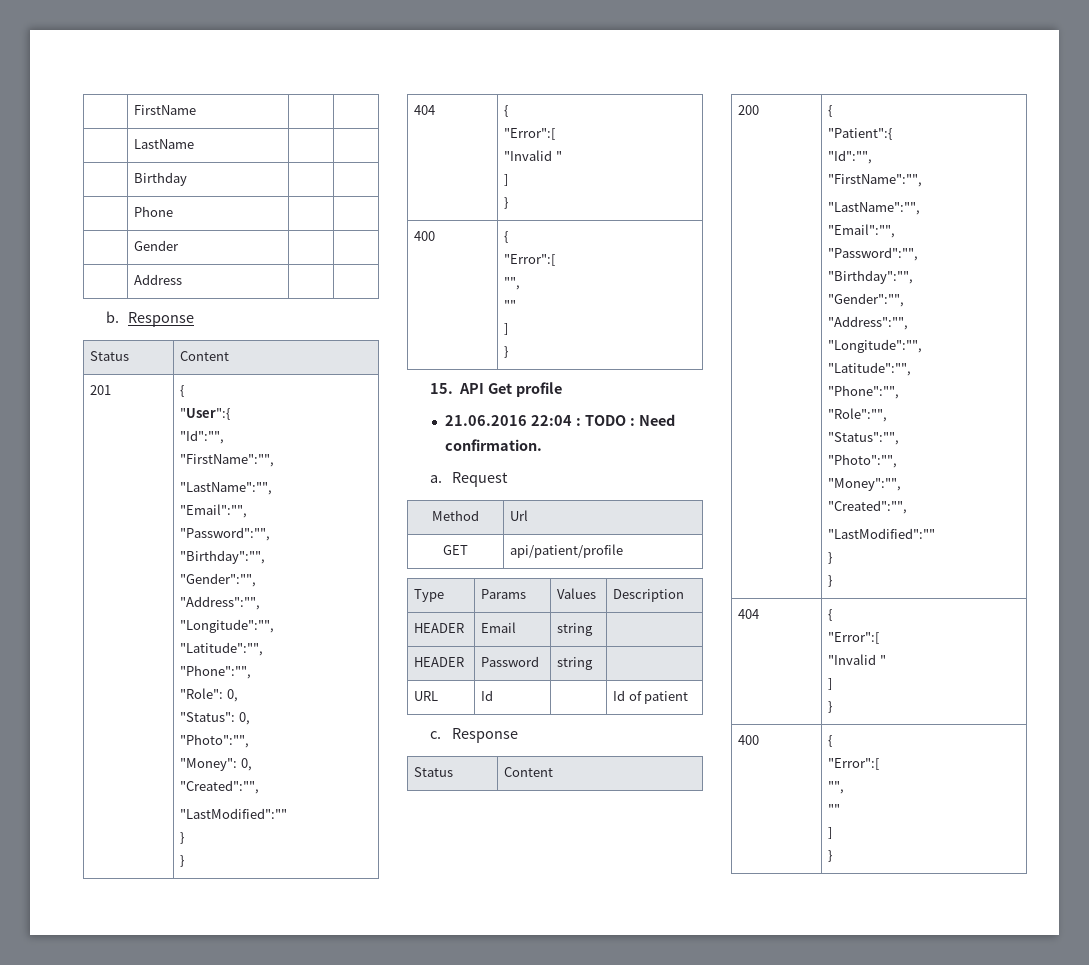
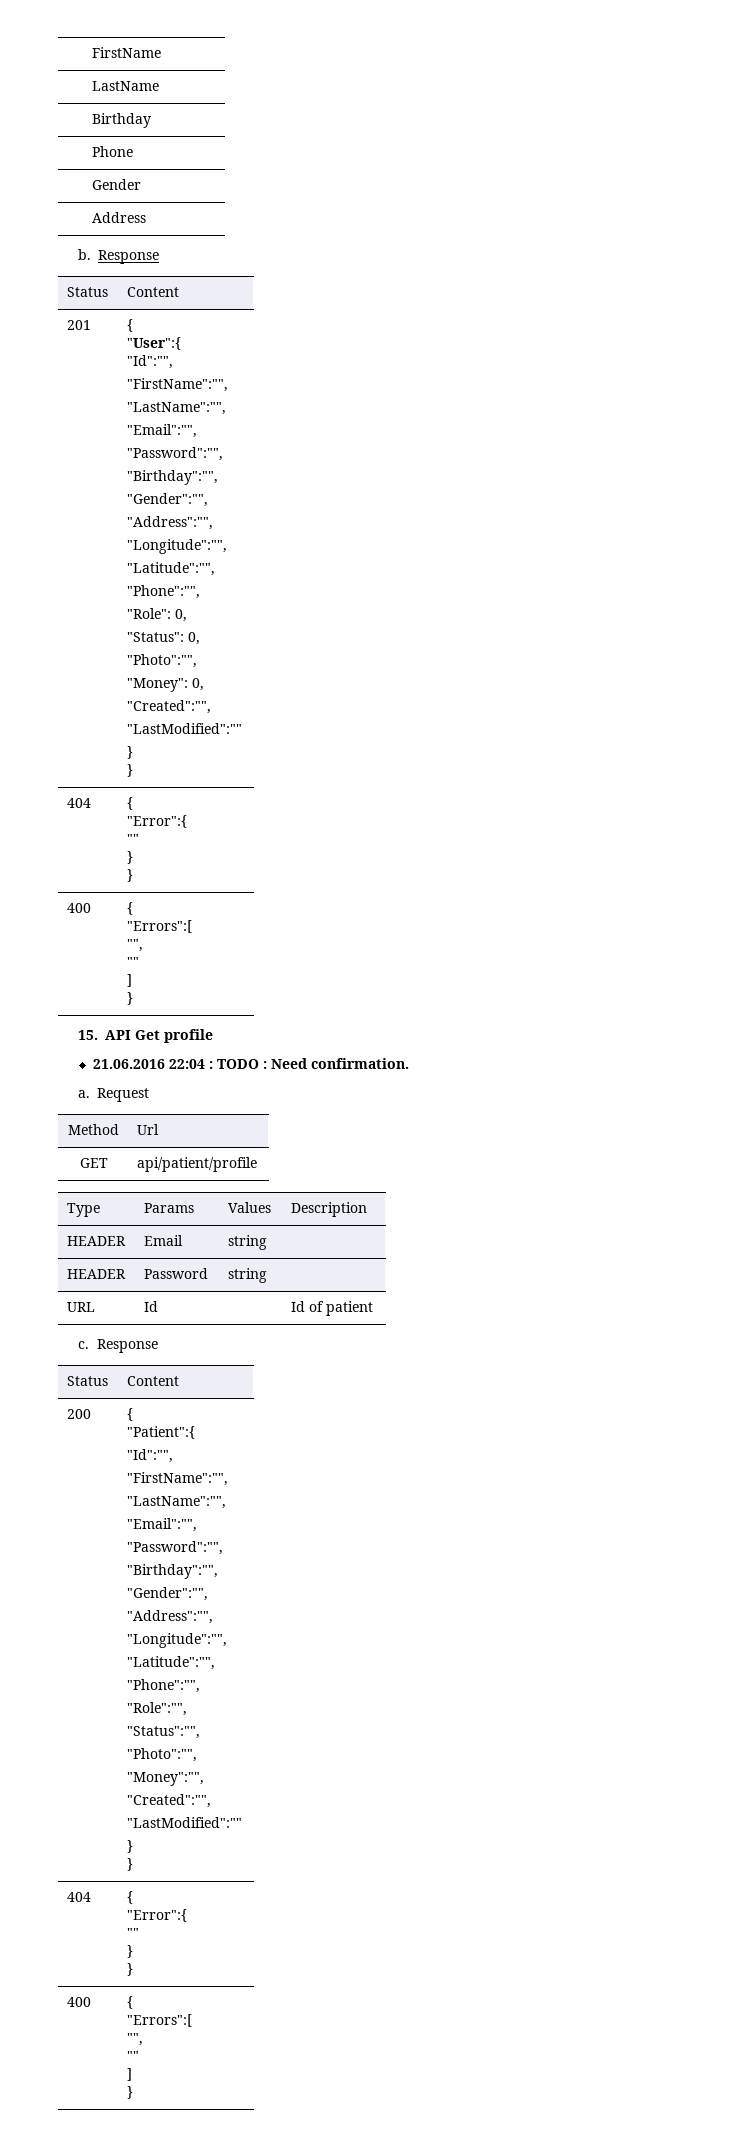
  201 | {
  "User":{
  "Id":"",
  "FirstName":"",
  "LastName":"",
  "Email":"",
  "Password":"",
  "Birthday":"",
  "Gender":"",
  "Address":"",
  "Longitude":"",
  "Latitude":"",
  "Phone":"",
  "Role": 0,
  "Status": 0,
  "Photo":"",
  "Money": 0,
  "Created":"",
  "LastModified":""
  }
  }
  404 | {
- "Error":[
- "Invalid "
- ]
+ "Error":{
+ ""
+ }
  }
  400 | {
- "Error":[
+ "Errors":[
  200 | {
  "Patient":{
  "Id":"",
  "FirstName":"",
  "LastName":"",
  "Email":"",
  "Password":"",
  "Birthday":"",
  "Gender":"",
  "Address":"",
  "Longitude":"",
  "Latitude":"",
  "Phone":"",
  "Role":"",
  "Status":"",
  "Photo":"",
  "Money":"",
  "Created":"",
  "LastModified":""
  }
  }
  404 | {
- "Error":[
- "Invalid "
- ]
+ "Error":{
+ ""
+ }
  }
  400 | {
- "Error":[
+ "Errors":[

